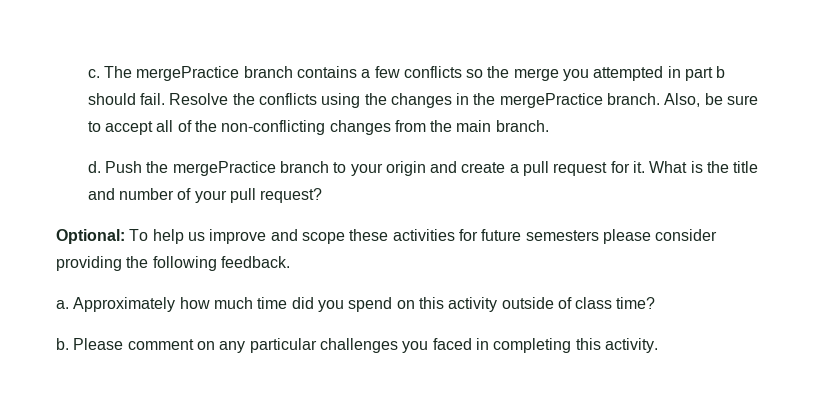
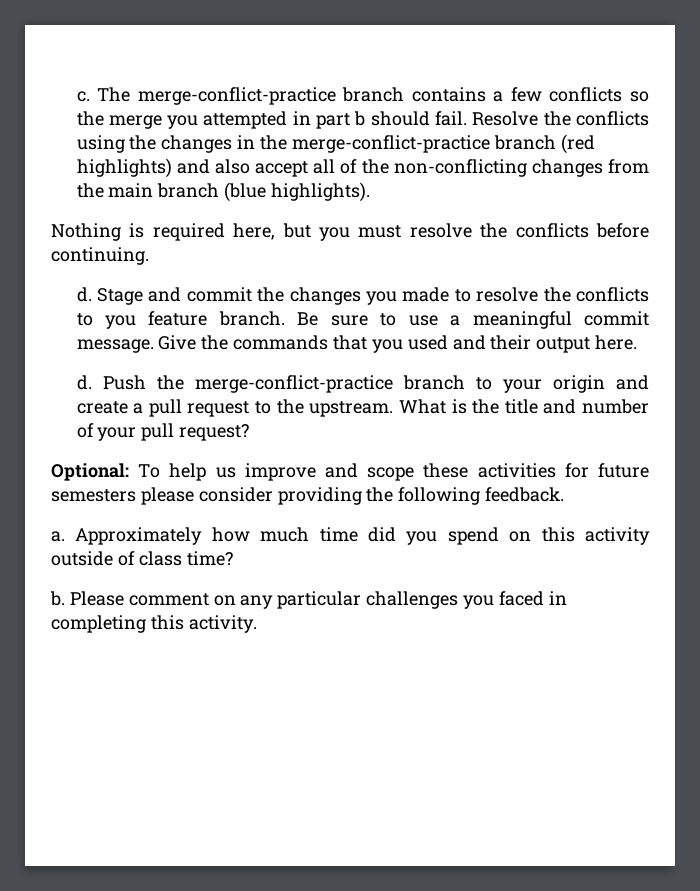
- The mergePractice branch contains a few conflicts so the merge you attempted in part b should fail.
+ The merge-conflict-practice branch contains a few conflicts so the merge you attempted in part b should fail.
- Resolve the conflicts using the changes in the mergePractice branch. Also, be sure to accept all of the non-conflicting changes from the main branch.
+ Resolve the conflicts using the changes in the merge-conflict-practice branch (red highlights) and also accept all of the non-conflicting changes from the main branch (blue highlights).
+ Nothing is required here, but you must resolve the conflicts before continuing.
+ d. Stage and commit the changes you made to resolve the conflicts to you feature branch. Be sure to use a meaningful commit message. Give the commands that you used and their output here.
- Push the mergePractice branch to your origin and create a pull request for it.
+ Push the merge-conflict-practice branch to your origin and create a pull request to the upstream.

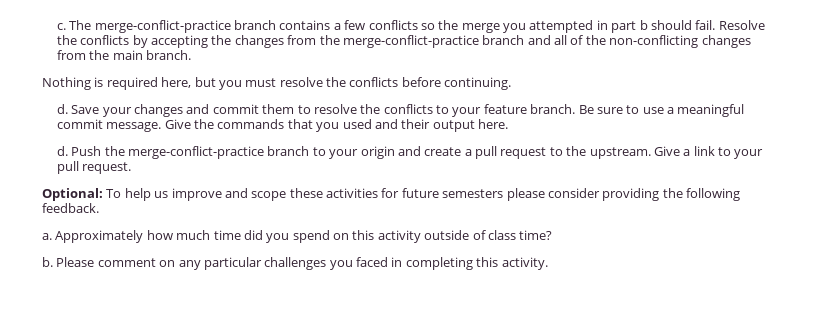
- Resolve the conflicts using the changes in the merge-conflict-practice branch (red highlights) and also accept all of the non-conflicting changes from the main branch (blue highlights).
+ Resolve the conflicts by accepting the changes from the merge-conflict-practice branch and all of the non-conflicting changes from the main branch.
- Stage and commit the changes you made to resolve the conflicts to you feature branch.
+ Save your changes and commit them to resolve the conflicts to your feature branch.
- What is the title and number of your pull request?
+ Give a link to your pull request.

